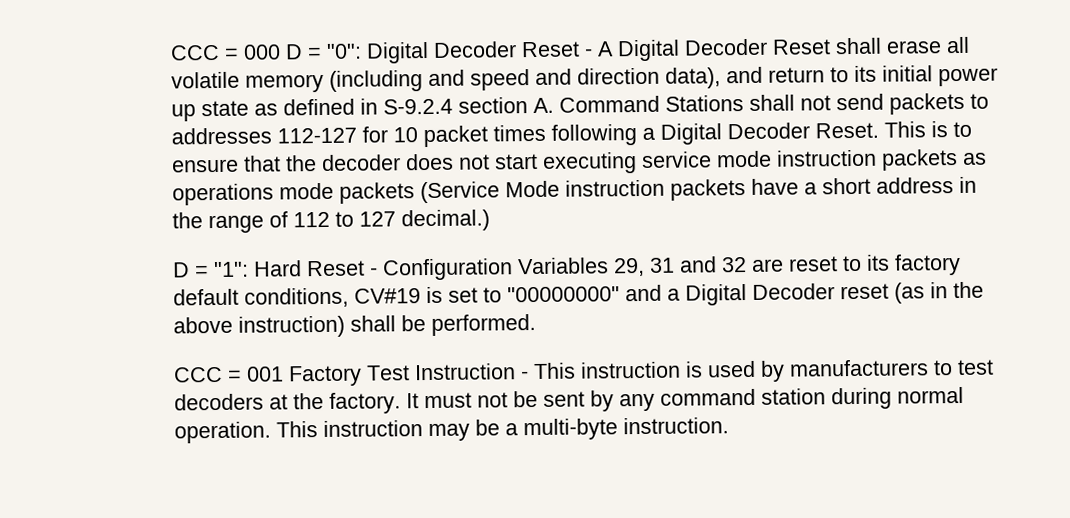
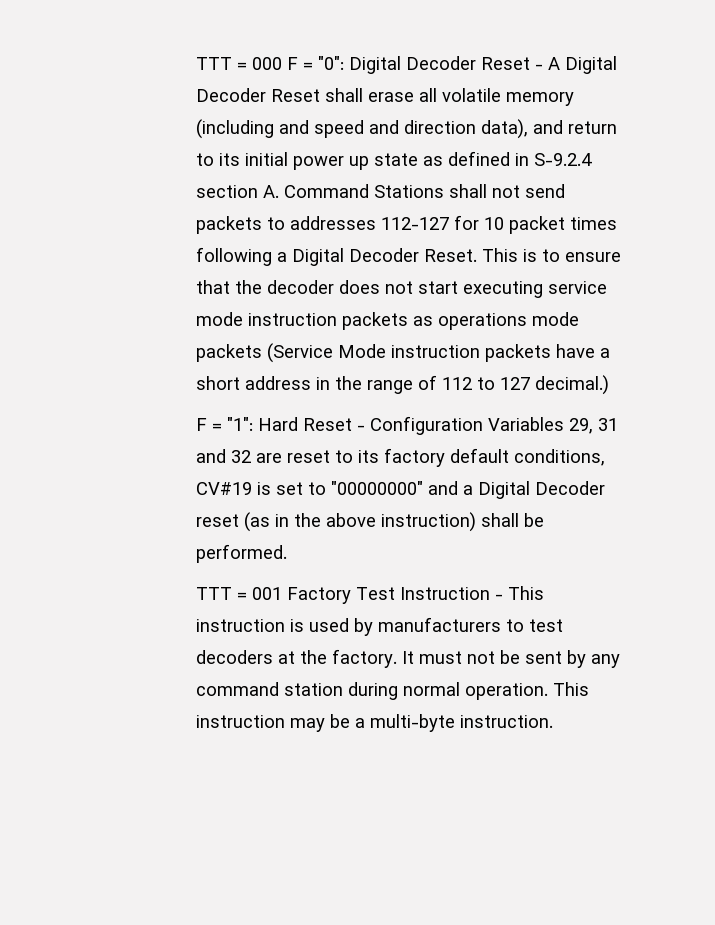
- CCC = 000 D = "0": Digital Decoder Reset - A Digital Decoder Reset shall erase all volatile memory (including and speed and direction data), and return to its initial power up state as defined in S-9.2.4 section A. Command Stations shall not send packets to addresses 112-127 for 10 packet times following a Digital Decoder Reset.
+ TTT = 000 F = "0": Digital Decoder Reset - A Digital Decoder Reset shall erase all volatile memory (including and speed and direction data), and return to its initial power up state as defined in S-9.2.4 section A. Command Stations shall not send packets to addresses 112-127 for 10 packet times following a Digital Decoder Reset.
- D = "1": Hard Reset - Configuration Variables 29, 31 and 32 are reset to its factory default conditions, CV#19 is set to "00000000" and a Digital Decoder reset (as in the above instruction) shall be performed.
+ F = "1": Hard Reset - Configuration Variables 29, 31 and 32 are reset to its factory default conditions, CV#19 is set to "00000000" and a Digital Decoder reset (as in the above instruction) shall be performed.
- CCC = 001 Factory Test Instruction - This instruction is used by manufacturers to test decoders at the factory.
+ TTT = 001 Factory Test Instruction - This instruction is used by manufacturers to test decoders at the factory.

